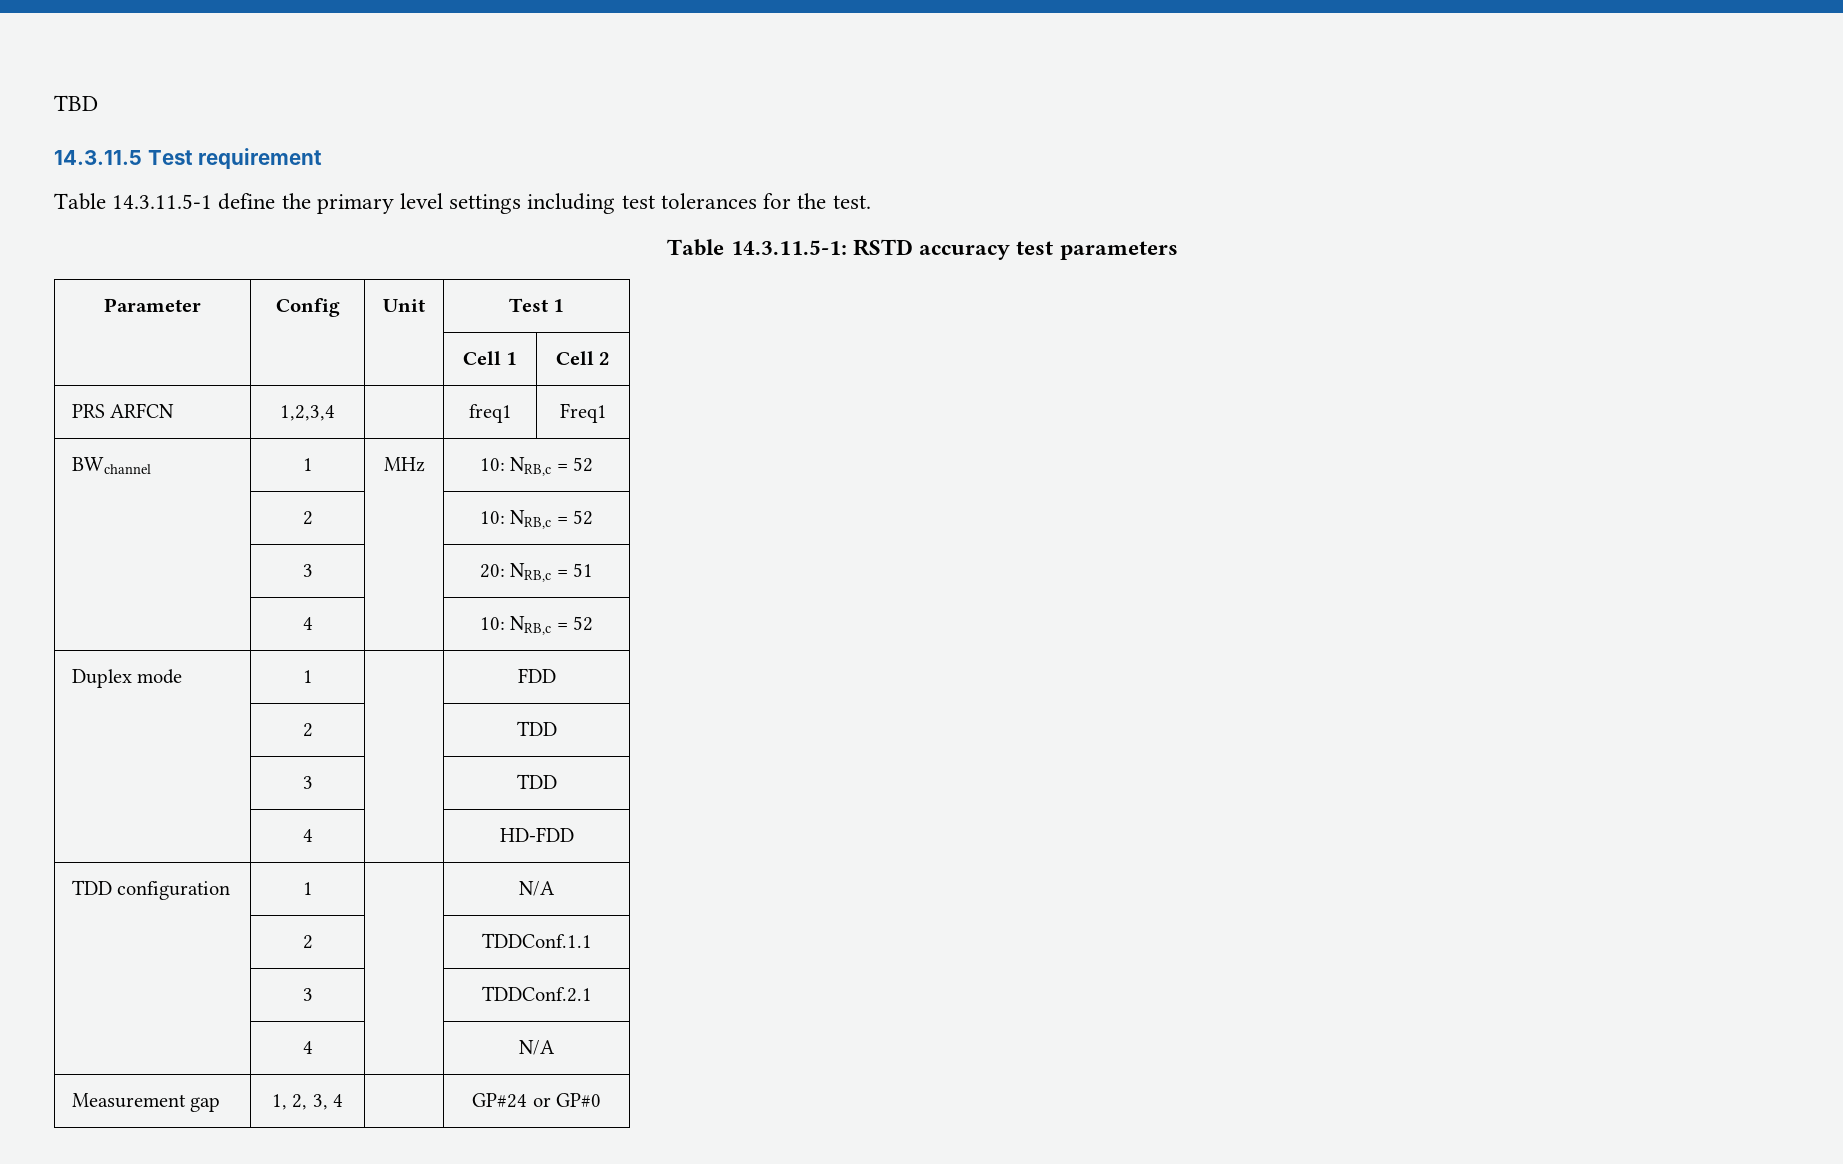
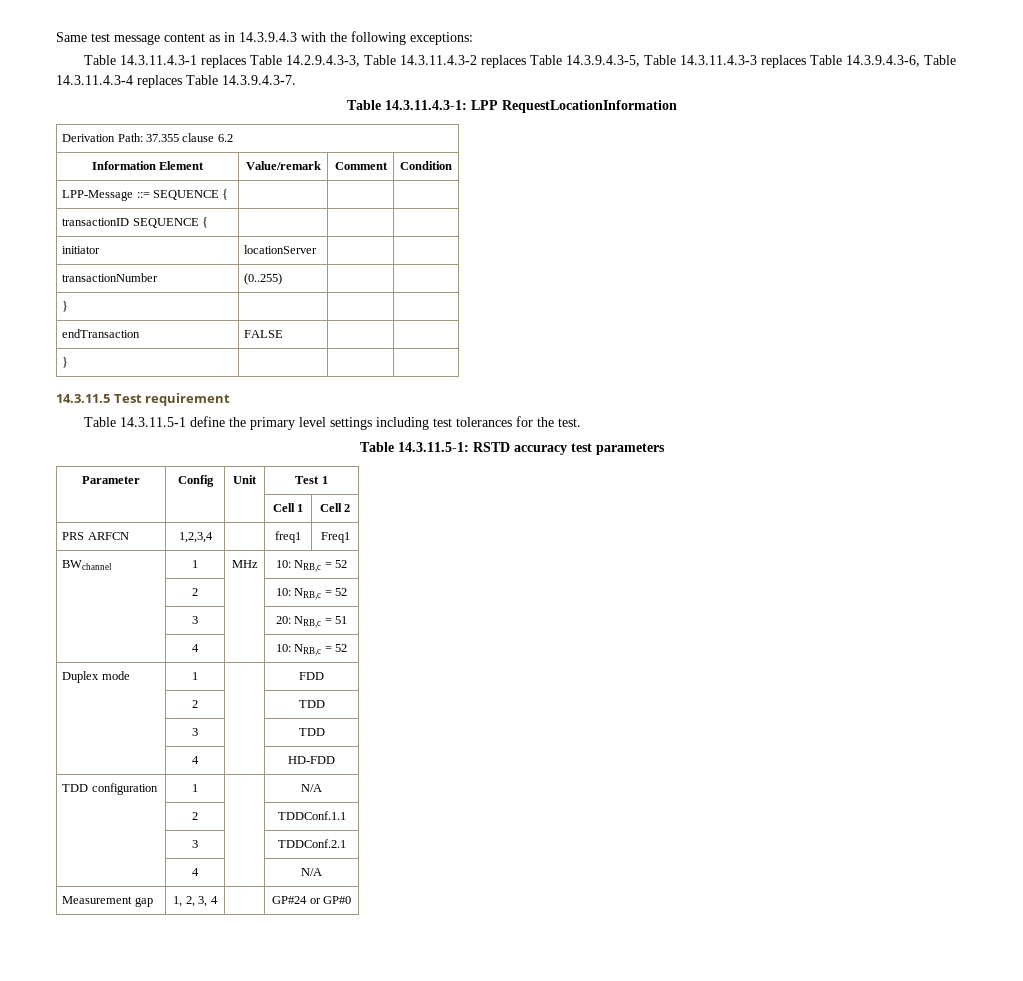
- TBD
+ Same test message content as in 14.3.9.4.3 with the following exceptions:
+ Table 14.3.11.4.3-1 replaces Table 14.2.9.4.3-3, Table 14.3.11.4.3-2 replaces Table 14.3.9.4.3-5, Table 14.3.11.4.3-3 replaces Table 14.3.9.4.3-6, Table 14.3.11.4.3-4 replaces Table 14.3.9.4.3-7.
+ Table 14.3.11.4.3-1: LPP RequestLocationInformation
+ Derivation Path: 37.355 clause 6.2
+ Information Element | Value/remark | Comment | Condition
+ LPP-Message ::= SEQUENCE { | | |
+ transactionID SEQUENCE { | | |
+ initiator | locationServer | |
+ transactionNumber | (0..255) | |
+ } | | |
+ endTransaction | FALSE | |
+ } | | |

